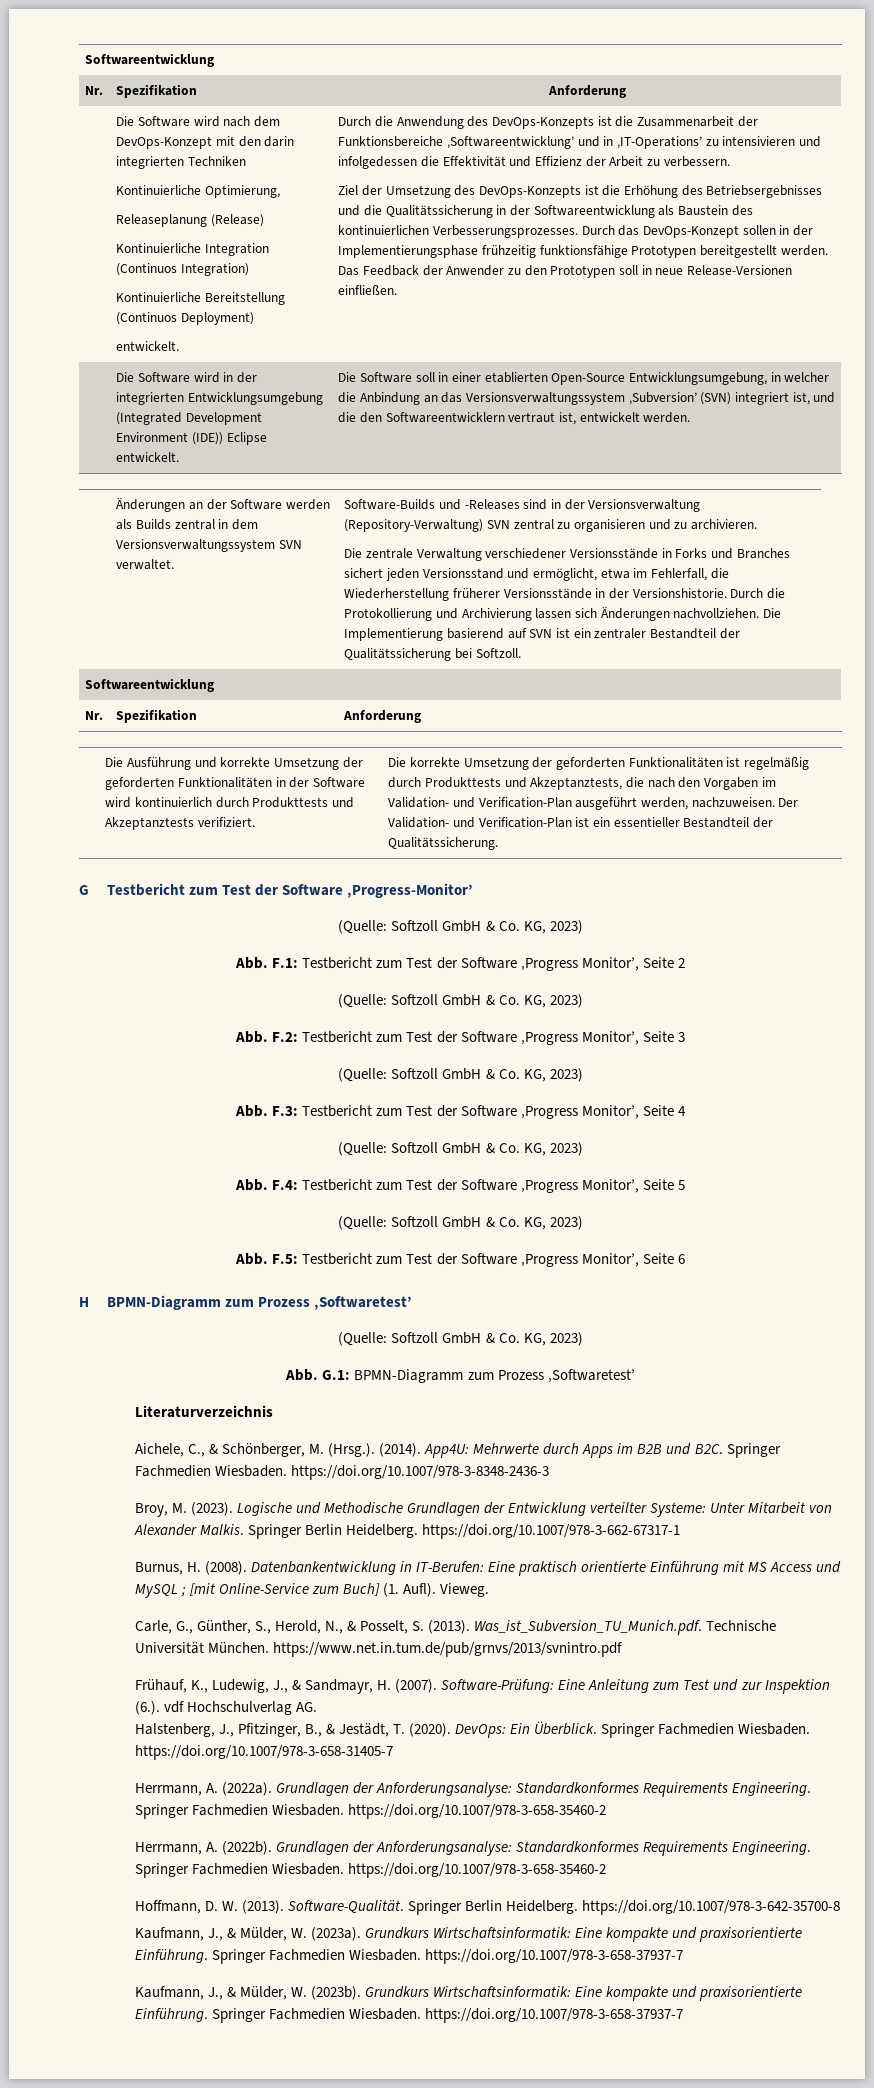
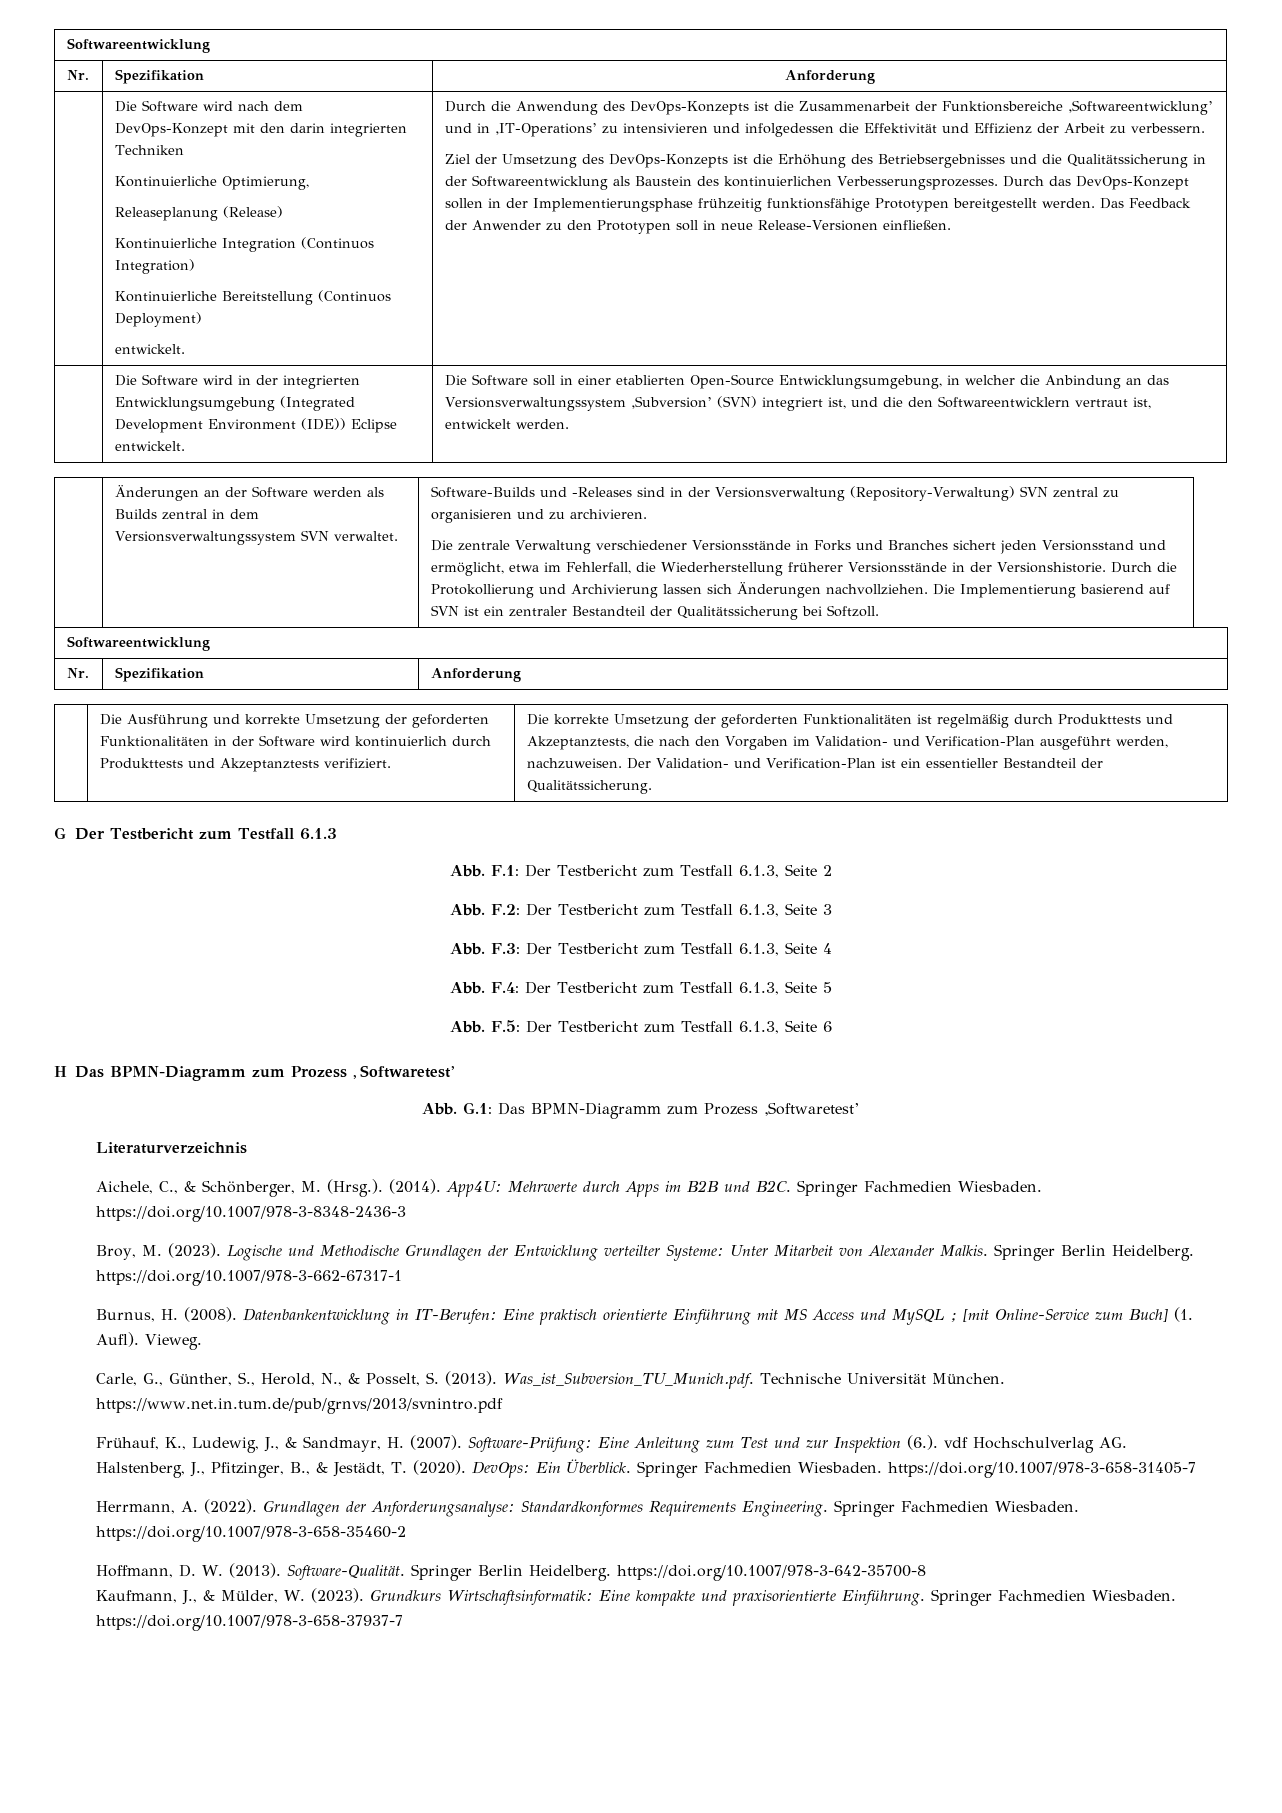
- G Testbericht zum Test der Software ‚Progress-Monitor’
- (Quelle: Softzoll GmbH & Co. KG, 2023)
+ G Der Testbericht zum Testfall 6.1.3
- Abb. F.1: Testbericht zum Test der Software ‚Progress Monitor’, Seite 2
- (Quelle: Softzoll GmbH & Co. KG, 2023)
+ Abb. F.1: Der Testbericht zum Testfall 6.1.3, Seite 2
- Abb. F.2: Testbericht zum Test der Software ‚Progress Monitor’, Seite 3
- (Quelle: Softzoll GmbH & Co. KG, 2023)
+ Abb. F.2: Der Testbericht zum Testfall 6.1.3, Seite 3
- Abb. F.3: Testbericht zum Test der Software ‚Progress Monitor’, Seite 4
- (Quelle: Softzoll GmbH & Co. KG, 2023)
+ Abb. F.3: Der Testbericht zum Testfall 6.1.3, Seite 4
- Abb. F.4: Testbericht zum Test der Software ‚Progress Monitor’, Seite 5
- (Quelle: Softzoll GmbH & Co. KG, 2023)
+ Abb. F.4: Der Testbericht zum Testfall 6.1.3, Seite 5
- Abb. F.5: Testbericht zum Test der Software ‚Progress Monitor’, Seite 6
+ Abb. F.5: Der Testbericht zum Testfall 6.1.3, Seite 6
- H BPMN-Diagramm zum Prozess ‚Softwaretest’
- (Quelle: Softzoll GmbH & Co. KG, 2023)
+ H Das BPMN-Diagramm zum Prozess ‚Softwaretest’
- Abb. G.1: BPMN-Diagramm zum Prozess ‚Softwaretest’
+ Abb. G.1: Das BPMN-Diagramm zum Prozess ‚Softwaretest’
- Herrmann, A. (2022a). Grundlagen der Anforderungsanalyse: Standardkonformes Requirements Engineering. Springer Fachmedien Wiesbaden. https://doi.org/10.1007/978-3-658-35460-2
- Herrmann, A. (2022b).
+ Herrmann, A. (2022).
- Kaufmann, J., & Mülder, W. (2023a).
+ Kaufmann, J., & Mülder, W. (2023).
- Kaufmann, J., & Mülder, W. (2023b). Grundkurs Wirtschaftsinformatik: Eine kompakte und praxisorientierte Einführung. Springer Fachmedien Wiesbaden. https://doi.org/10.1007/978-3-658-37937-7

